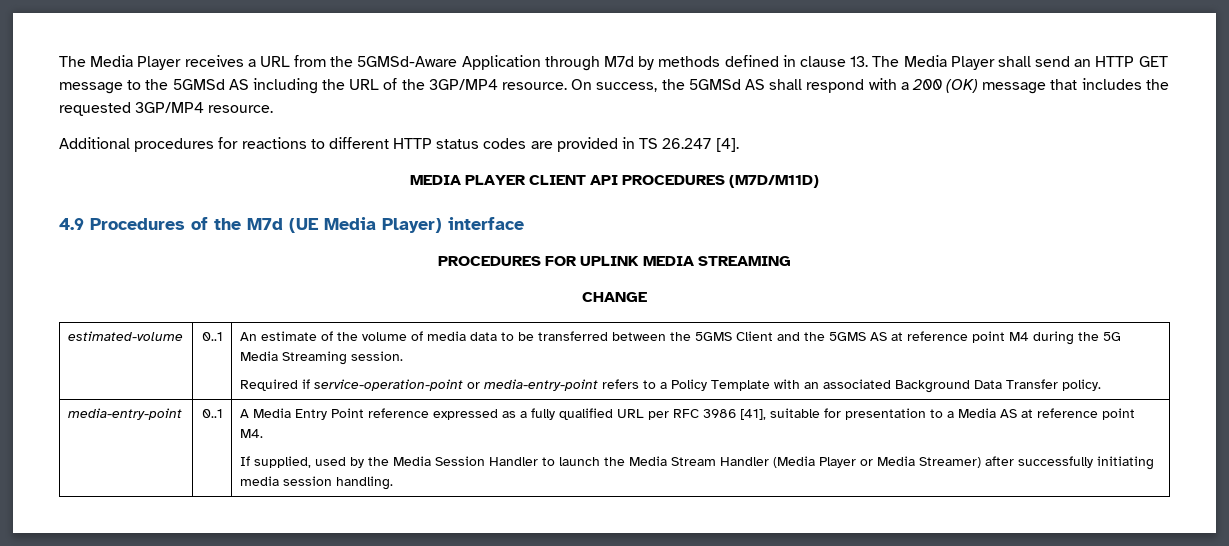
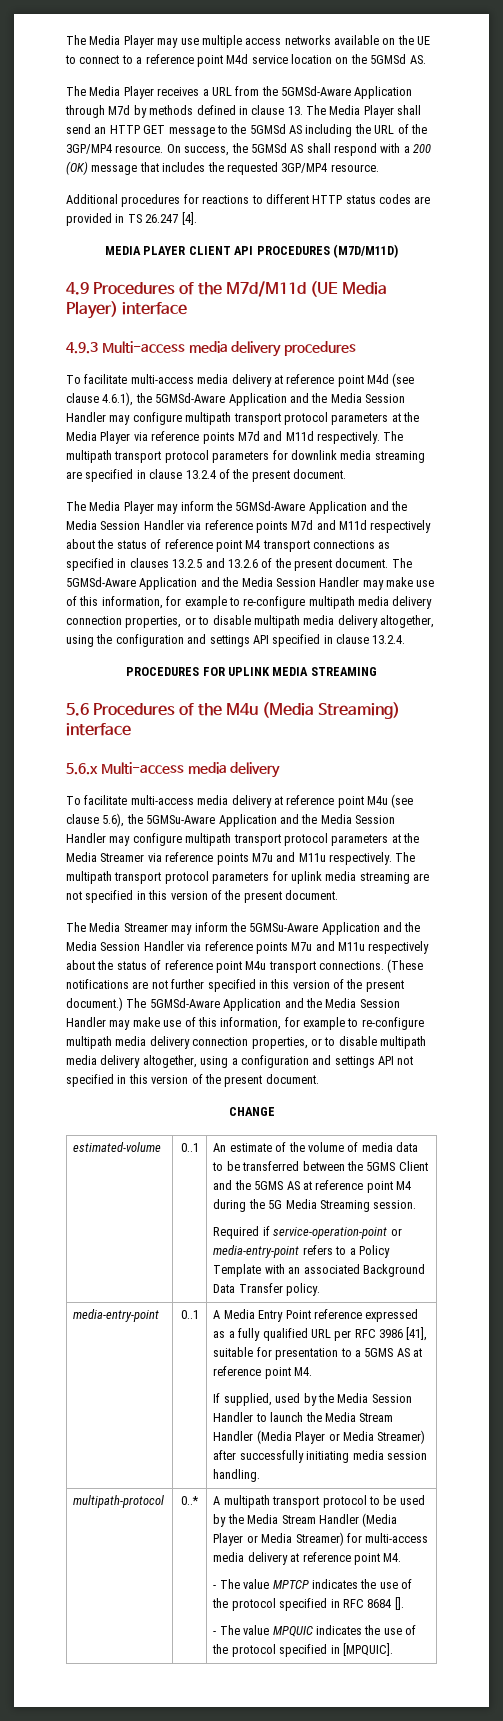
+ The Media Player may use multiple access networks available on the UE to connect to a reference point M4d service location on the 5GMSd AS.
- 4.9 Procedures of the M7d (UE Media Player) interface
+ 4.9 Procedures of the M7d/M11d (UE Media Player) interface
+ 4.9.3 Multi-access media delivery procedures
+ To facilitate multi-access media delivery at reference point M4d (see clause 4.6.1), the 5GMSd-Aware Application and the Media Session Handler may configure multipath transport protocol parameters at the Media Player via reference points M7d and M11d respectively. The multipath transport protocol parameters for downlink media streaming are specified in clause 13.2.4 of the present document.
+ The Media Player may inform the 5GMSd-Aware Application and the Media Session Handler via reference points M7d and M11d respectively about the status of reference point M4 transport connections as specified in clauses 13.2.5 and 13.2.6 of the present document. The 5GMSd-Aware Application and the Media Session Handler may make use of this information, for example to re-configure multipath media delivery connection properties, or to disable multipath media delivery altogether, using the configuration and settings API specified in clause 13.2.4.
+ 5.6 Procedures of the M4u (Media Streaming) interface
+ 5.6.x Multi-access media delivery
+ To facilitate multi-access media delivery at reference point M4u (see clause 5.6), the 5GMSu-Aware Application and the Media Session Handler may configure multipath transport protocol parameters at the Media Streamer via reference points M7u and M11u respectively. The multipath transport protocol parameters for uplink media streaming are not specified in this version of the present document.
+ The Media Streamer may inform the 5GMSu-Aware Application and the Media Session Handler via reference points M7u and M11u respectively about the status of reference point M4u transport connections. (These notifications are not further specified in this version of the present document.) The 5GMSd-Aware Application and the Media Session Handler may make use of this information, for example to re-configure multipath media delivery connection properties, or to disable multipath media delivery altogether, using a configuration and settings API not specified in this version of the present document.
- A Media Entry Point reference expressed as a fully qualified URL per RFC 3986 [41], suitable for presentation to a Media AS at reference point M4.
+ A Media Entry Point reference expressed as a fully qualified URL per RFC 3986 [41], suitable for presentation to a 5GMS AS at reference point M4.
+ multipath-protocol | 0..* | A multipath transport protocol to be used by the Media Stream Handler (Media Player or Media Streamer) for multi-access media delivery at reference point M4.
+ - The value MPTCP indicates the use of the protocol specified in RFC 8684 [].
+ - The value MPQUIC indicates the use of the protocol specified in [MPQUIC].

